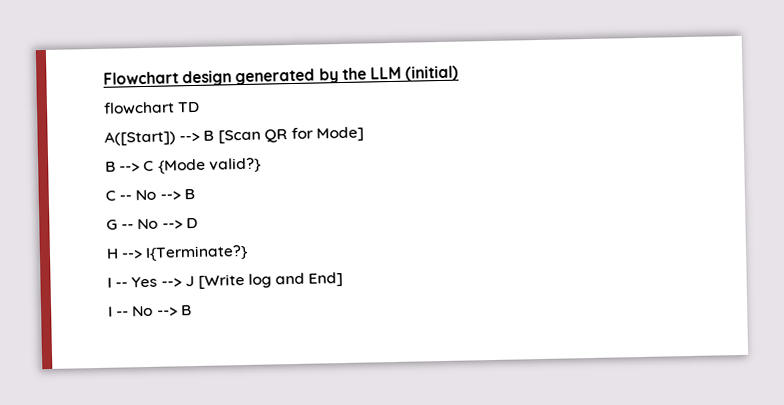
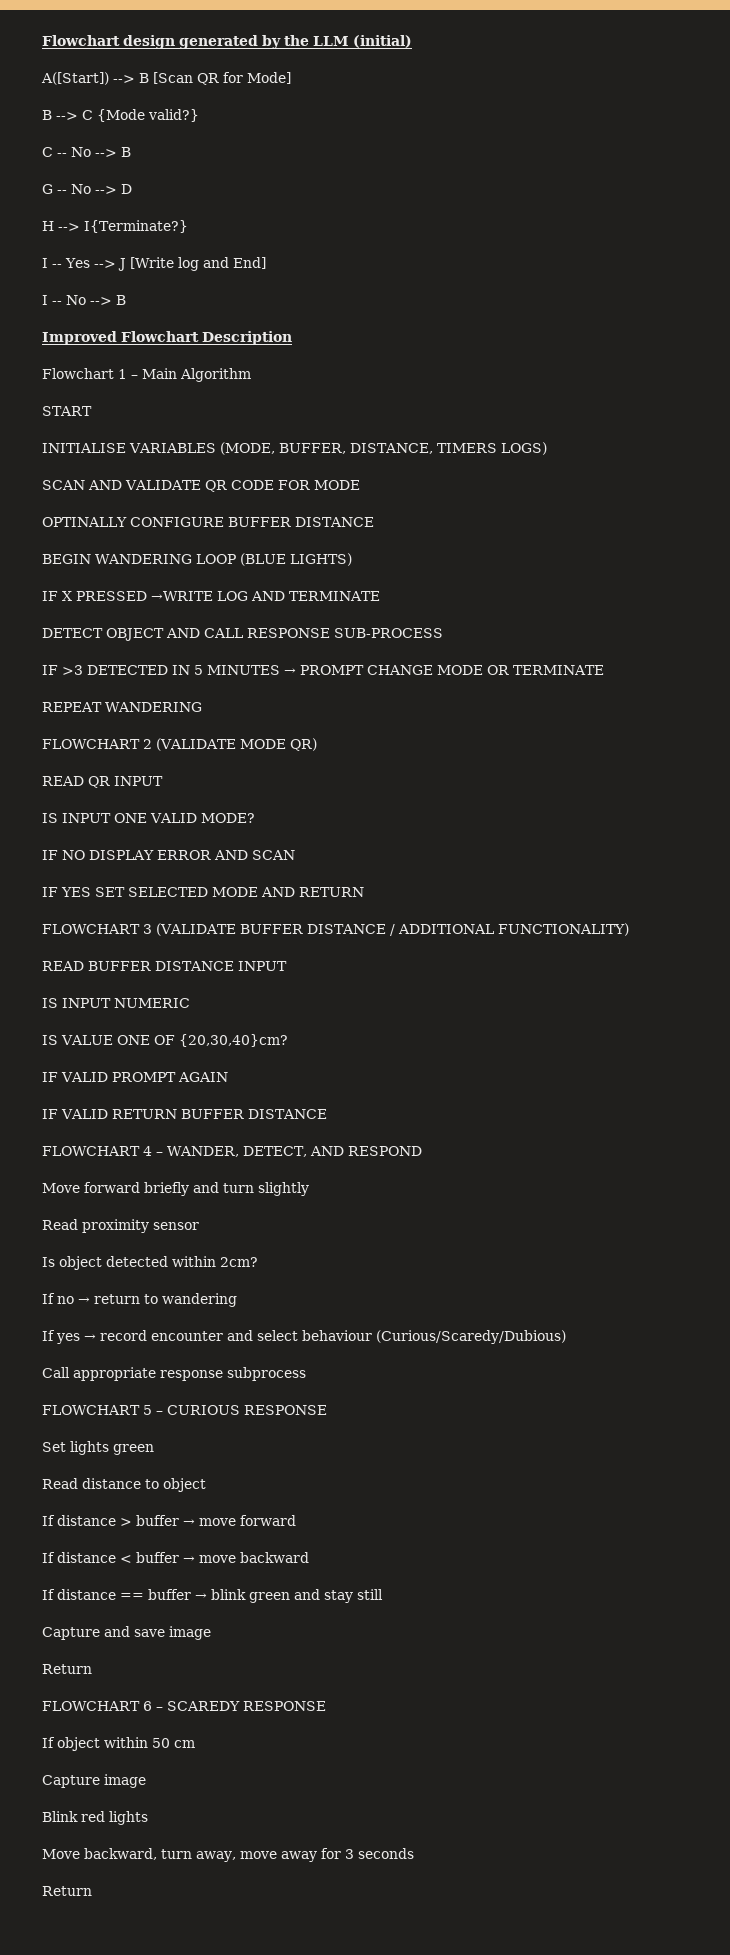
- flowchart TD
+ Improved Flowchart Description
+ Flowchart 1 – Main Algorithm
+ START
+ INITIALISE VARIABLES (MODE, BUFFER, DISTANCE, TIMERS LOGS)
+ SCAN AND VALIDATE QR CODE FOR MODE
+ OPTINALLY CONFIGURE BUFFER DISTANCE
+ BEGIN WANDERING LOOP (BLUE LIGHTS)
+ IF X PRESSED →WRITE LOG AND TERMINATE
+ DETECT OBJECT AND CALL RESPONSE SUB-PROCESS
+ IF >3 DETECTED IN 5 MINUTES → PROMPT CHANGE MODE OR TERMINATE
+ REPEAT WANDERING
+ FLOWCHART 2 (VALIDATE MODE QR)
+ READ QR INPUT
+ IS INPUT ONE VALID MODE?
+ IF NO DISPLAY ERROR AND SCAN
+ IF YES SET SELECTED MODE AND RETURN
+ FLOWCHART 3 (VALIDATE BUFFER DISTANCE / ADDITIONAL FUNCTIONALITY)
+ READ BUFFER DISTANCE INPUT
+ IS INPUT NUMERIC
+ IS VALUE ONE OF {20,30,40}cm?
+ IF VALID PROMPT AGAIN
+ IF VALID RETURN BUFFER DISTANCE
+ FLOWCHART 4 – WANDER, DETECT, AND RESPOND
+ Move forward briefly and turn slightly
+ Read proximity sensor
+ Is object detected within 2cm?
+ If no → return to wandering
+ If yes → record encounter and select behaviour (Curious/Scaredy/Dubious)
+ Call appropriate response subprocess
+ FLOWCHART 5 – CURIOUS RESPONSE
+ Set lights green
+ Read distance to object
+ If distance > buffer → move forward
+ If distance < buffer → move backward
+ If distance == buffer → blink green and stay still
+ Capture and save image
+ Return
+ FLOWCHART 6 – SCAREDY RESPONSE
+ If object within 50 cm
+ Capture image
+ Blink red lights
+ Move backward, turn away, move away for 3 seconds
+ Return

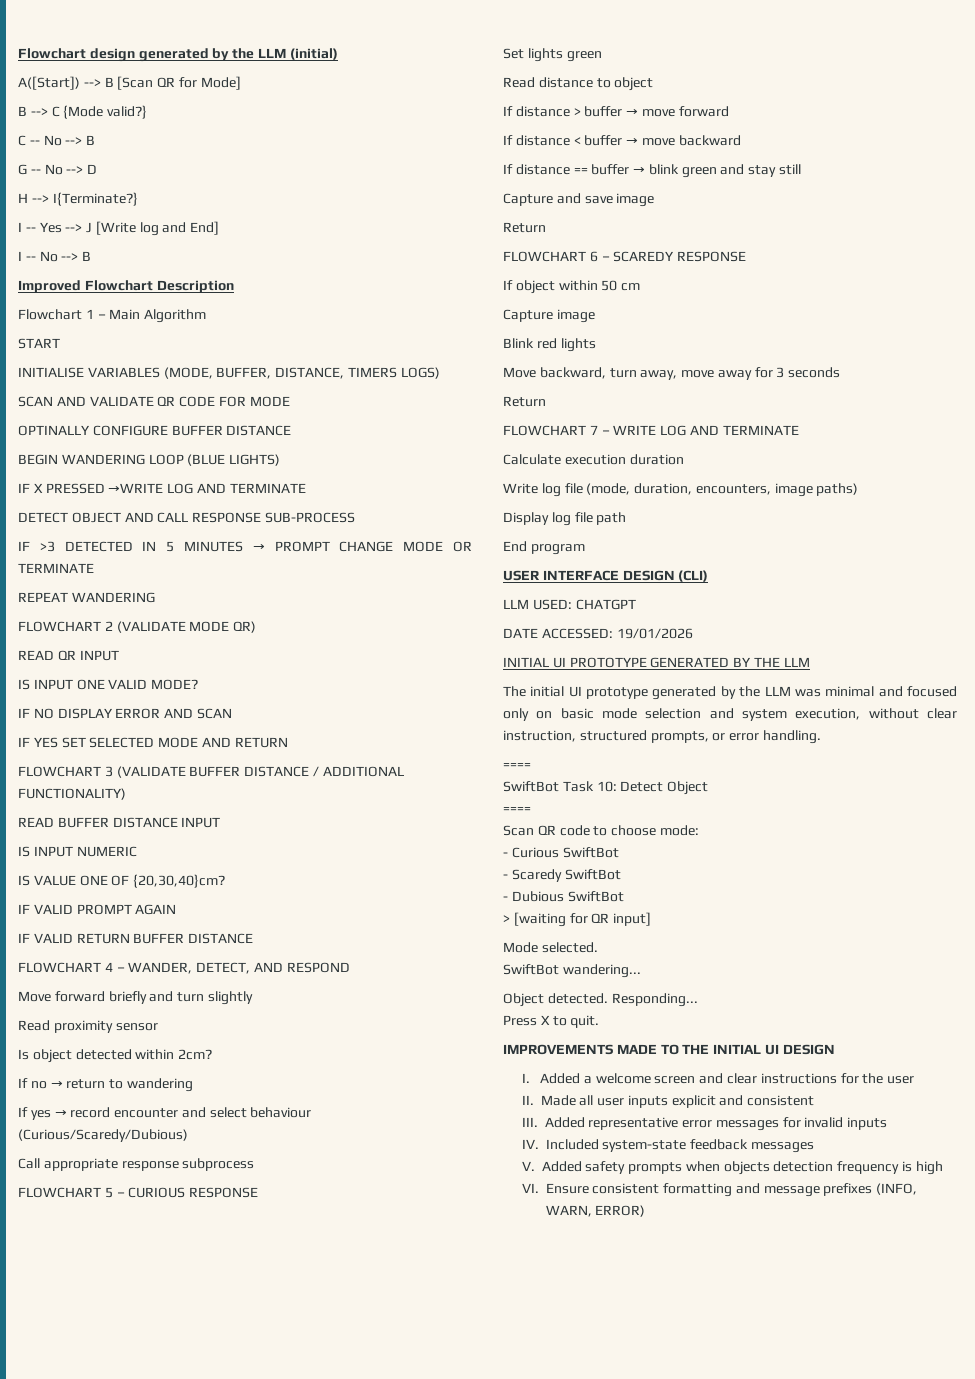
+ FLOWCHART 7 – WRITE LOG AND TERMINATE
+ Calculate execution duration
+ Write log file (mode, duration, encounters, image paths)
+ Display log file path
+ End program
+ USER INTERFACE DESIGN (CLI)
+ LLM USED: CHATGPT
+ DATE ACCESSED: 19/01/2026
+ INITIAL UI PROTOTYPE GENERATED BY THE LLM
+ The initial UI prototype generated by the LLM was minimal and focused only on basic mode selection and system execution, without clear instruction, structured prompts, or error handling.
+ ====
+ SwiftBot Task 10: Detect Object
+ ====
+ Scan QR code to choose mode:
+ - Curious SwiftBot
+ - Scaredy SwiftBot
+ - Dubious SwiftBot
+ > [waiting for QR input]
+ Mode selected.
+ SwiftBot wandering...
+ Object detected. Responding...
+ Press X to quit.
+ IMPROVEMENTS MADE TO THE INITIAL UI DESIGN
+ I. Added a welcome screen and clear instructions for the user
+ II. Made all user inputs explicit and consistent
+ III. Added representative error messages for invalid inputs
+ IV. Included system-state feedback messages
+ V. Added safety prompts when objects detection frequency is high
+ VI. Ensure consistent formatting and message prefixes (INFO, WARN, ERROR)

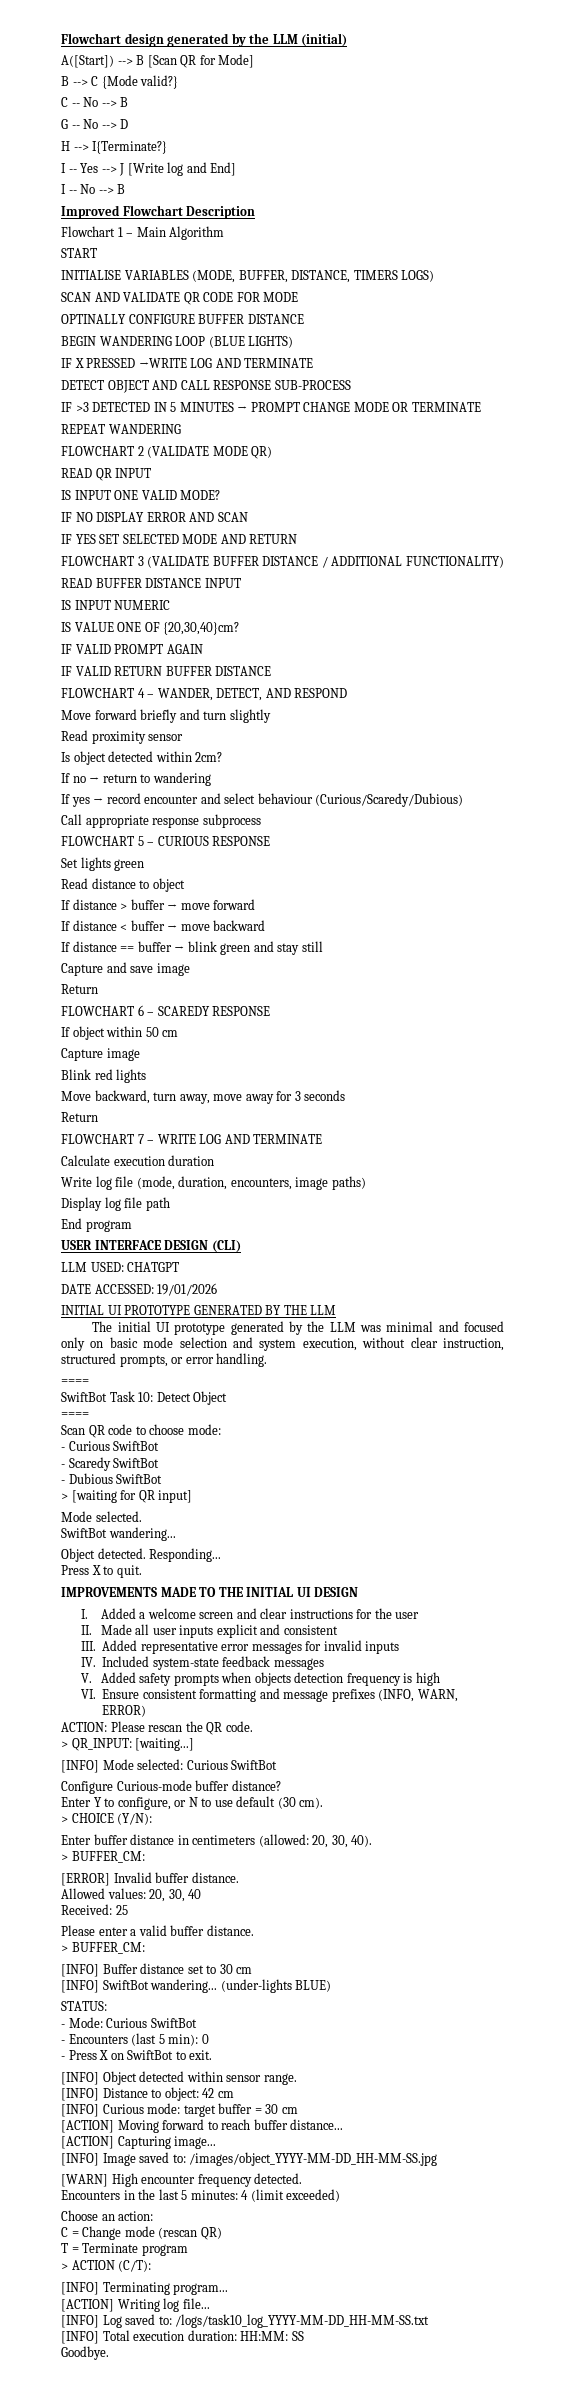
+ ACTION: Please rescan the QR code.
+ > QR_INPUT: [waiting...]
+ [INFO] Mode selected: Curious SwiftBot
+ Configure Curious-mode buffer distance?
+ Enter Y to configure, or N to use default (30 cm).
+ > CHOICE (Y/N):
+ Enter buffer distance in centimeters (allowed: 20, 30, 40).
+ > BUFFER_CM:
+ [ERROR] Invalid buffer distance.
+ Allowed values: 20, 30, 40
+ Received: 25
+ Please enter a valid buffer distance.
+ > BUFFER_CM:
+ [INFO] Buffer distance set to 30 cm
+ [INFO] SwiftBot wandering... (under-lights BLUE)
+ STATUS:
+ - Mode: Curious SwiftBot
+ - Encounters (last 5 min): 0
+ - Press X on SwiftBot to exit.
+ [INFO] Object detected within sensor range.
+ [INFO] Distance to object: 42 cm
+ [INFO] Curious mode: target buffer = 30 cm
+ [ACTION] Moving forward to reach buffer distance...
+ [ACTION] Capturing image...
+ [INFO] Image saved to: /images/object_YYYY-MM-DD_HH-MM-SS.jpg
+ [WARN] High encounter frequency detected.
+ Encounters in the last 5 minutes: 4 (limit exceeded)
+ Choose an action:
+ C = Change mode (rescan QR)
+ T = Terminate program
+ > ACTION (C/T):
+ [INFO] Terminating program...
+ [ACTION] Writing log file...
+ [INFO] Log saved to: /logs/task10_log_YYYY-MM-DD_HH-MM-SS.txt
+ [INFO] Total execution duration: HH:MM: SS
+ Goodbye.

